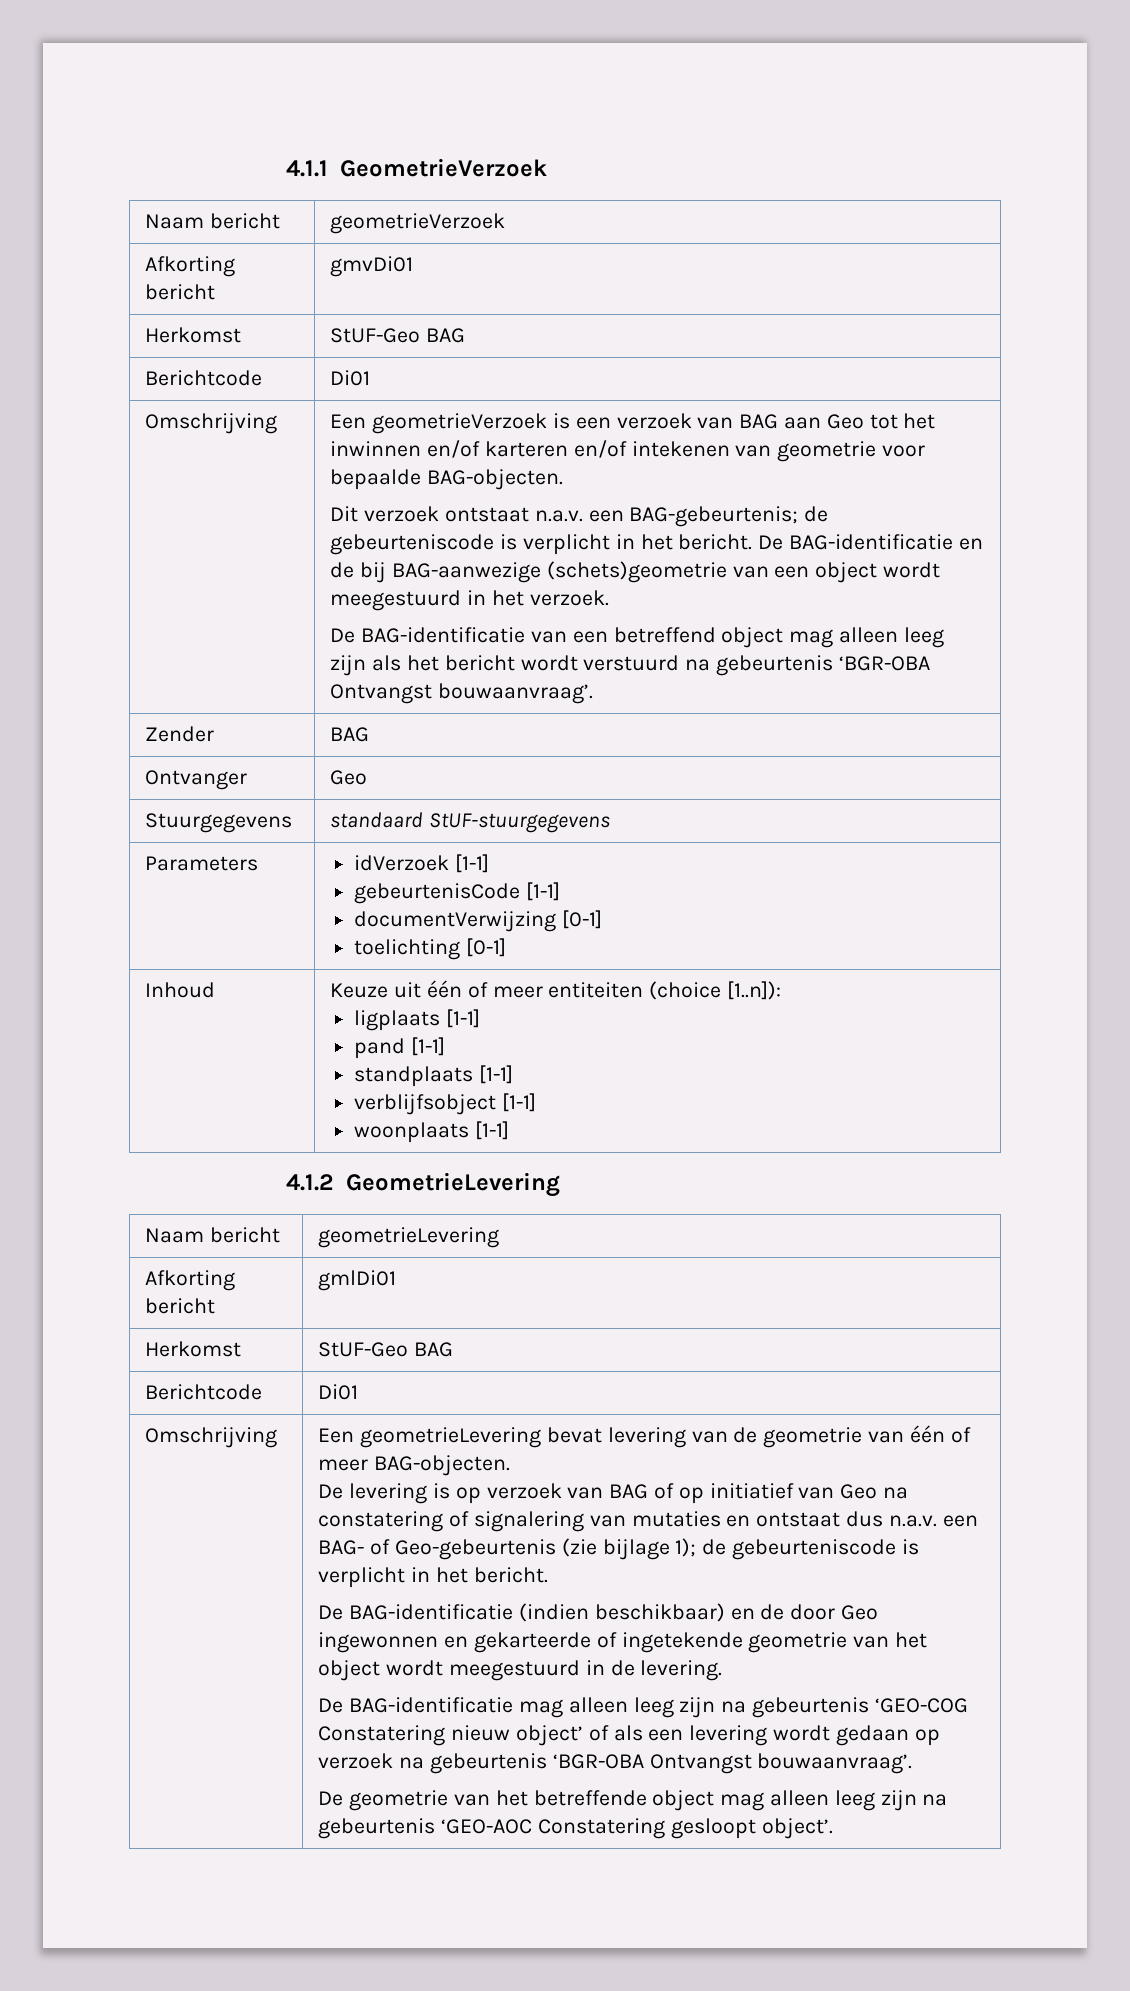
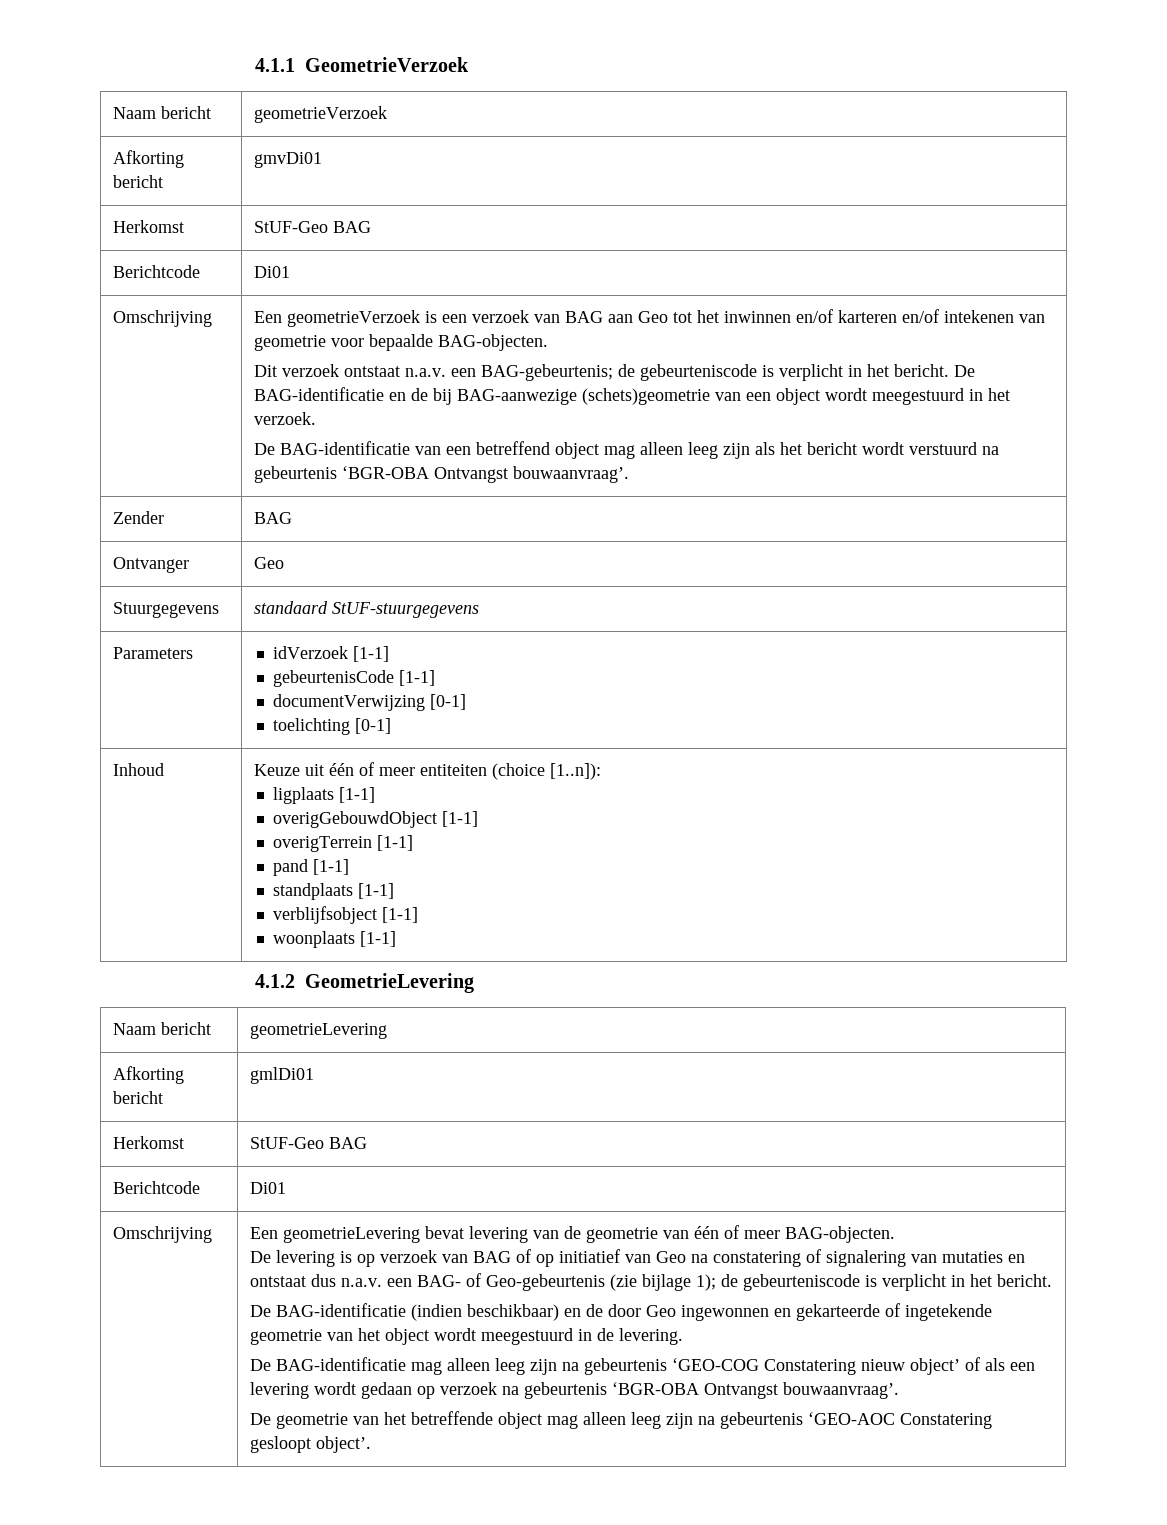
  Inhoud | Keuze uit één of meer entiteiten (choice [1..n]):
  ligplaats [1-1]
+ overigGebouwdObject [1-1]
+ overigTerrein [1-1]

